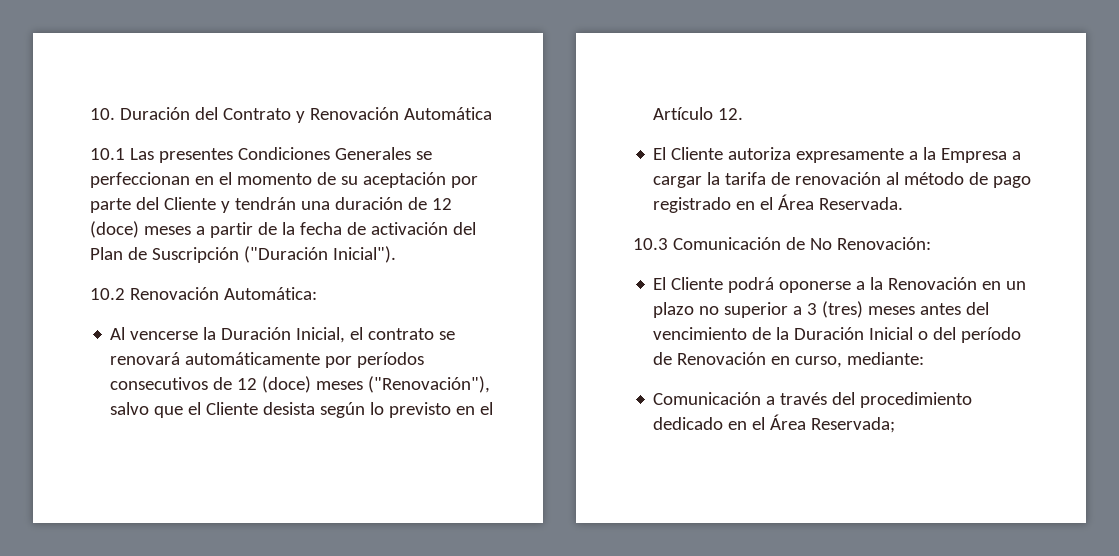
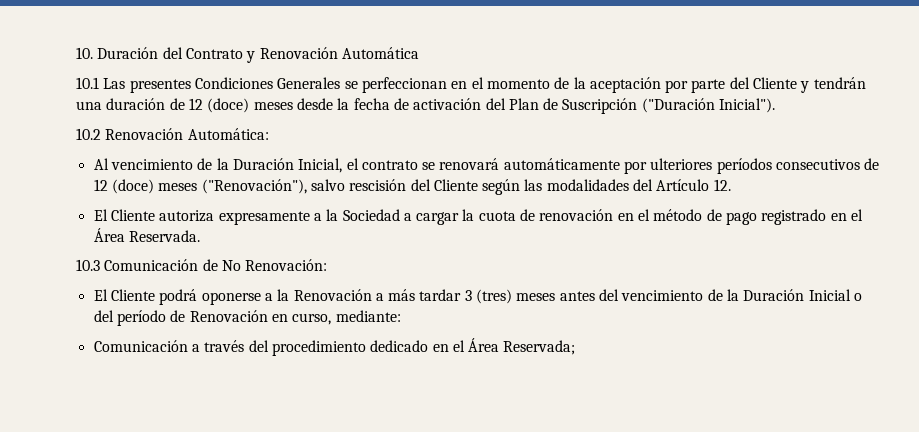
- 10.1 Las presentes Condiciones Generales se perfeccionan en el momento de su aceptación por parte del Cliente y tendrán una duración de 12 (doce) meses a partir de la fecha de activación del Plan de Suscripción ("Duración Inicial").
+ 10.1 Las presentes Condiciones Generales se perfeccionan en el momento de la aceptación por parte del Cliente y tendrán una duración de 12 (doce) meses desde la fecha de activación del Plan de Suscripción ("Duración Inicial").
- Al vencerse la Duración Inicial, el contrato se renovará automáticamente por períodos consecutivos de 12 (doce) meses ("Renovación"), salvo que el Cliente desista según lo previsto en el Artículo 12.
+ Al vencimiento de la Duración Inicial, el contrato se renovará automáticamente por ulteriores períodos consecutivos de 12 (doce) meses ("Renovación"), salvo rescisión del Cliente según las modalidades del Artículo 12.
- El Cliente autoriza expresamente a la Empresa a cargar la tarifa de renovación al método de pago registrado en el Área Reservada.
+ El Cliente autoriza expresamente a la Sociedad a cargar la cuota de renovación en el método de pago registrado en el Área Reservada.
- El Cliente podrá oponerse a la Renovación en un plazo no superior a 3 (tres) meses antes del vencimiento de la Duración Inicial o del período de Renovación en curso, mediante:
+ El Cliente podrá oponerse a la Renovación a más tardar 3 (tres) meses antes del vencimiento de la Duración Inicial o del período de Renovación en curso, mediante:

